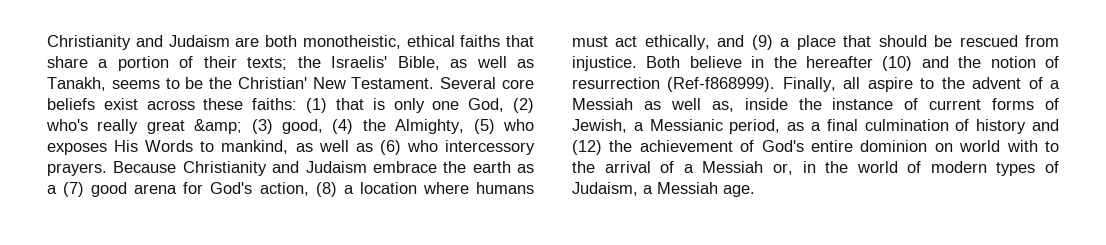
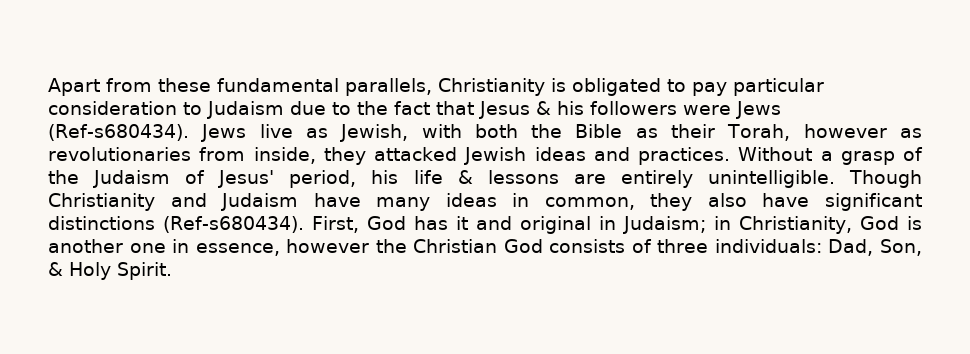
- Christianity and Judaism are both monotheistic, ethical faiths that share a portion of their texts; the Israelis' Bible, as well as Tanakh, seems to be the Christian' New Testament. Several core beliefs exist across these faiths: (1) that is only one God, (2) who's really great &amp; (3) good, (4) the Almighty, (5) who exposes His Words to mankind, as well as (6) who intercessory prayers. Because Christianity and Judaism embrace the earth as a (7) good arena for God's action, (8) a location where humans must act ethically, and (9) a place that should be rescued from injustice. Both believe in the hereafter (10) and the notion of resurrection (Ref-f868999). Finally, all aspire to the advent of a Messiah as well as, inside the instance of current forms of Jewish, a Messianic period, as a final culmination of history and (12) the achievement of God's entire dominion on world with to the arrival of a Messiah or, in the world of modern types of Judaism, a Messiah age.
+ Apart from these fundamental parallels, Christianity is obligated to pay particular consideration to Judaism due to the fact that Jesus & his followers were Jews (Ref-s680434). Jews live as Jewish, with both the Bible as their Torah, however as revolutionaries from inside, they attacked Jewish ideas and practices. Without a grasp of the Judaism of Jesus' period, his life & lessons are entirely unintelligible. Though Christianity and Judaism have many ideas in common, they also have significant distinctions (Ref-s680434). First, God has it and original in Judaism; in Christianity, God is another one in essence, however the Christian God consists of three individuals: Dad, Son, & Holy Spirit.

